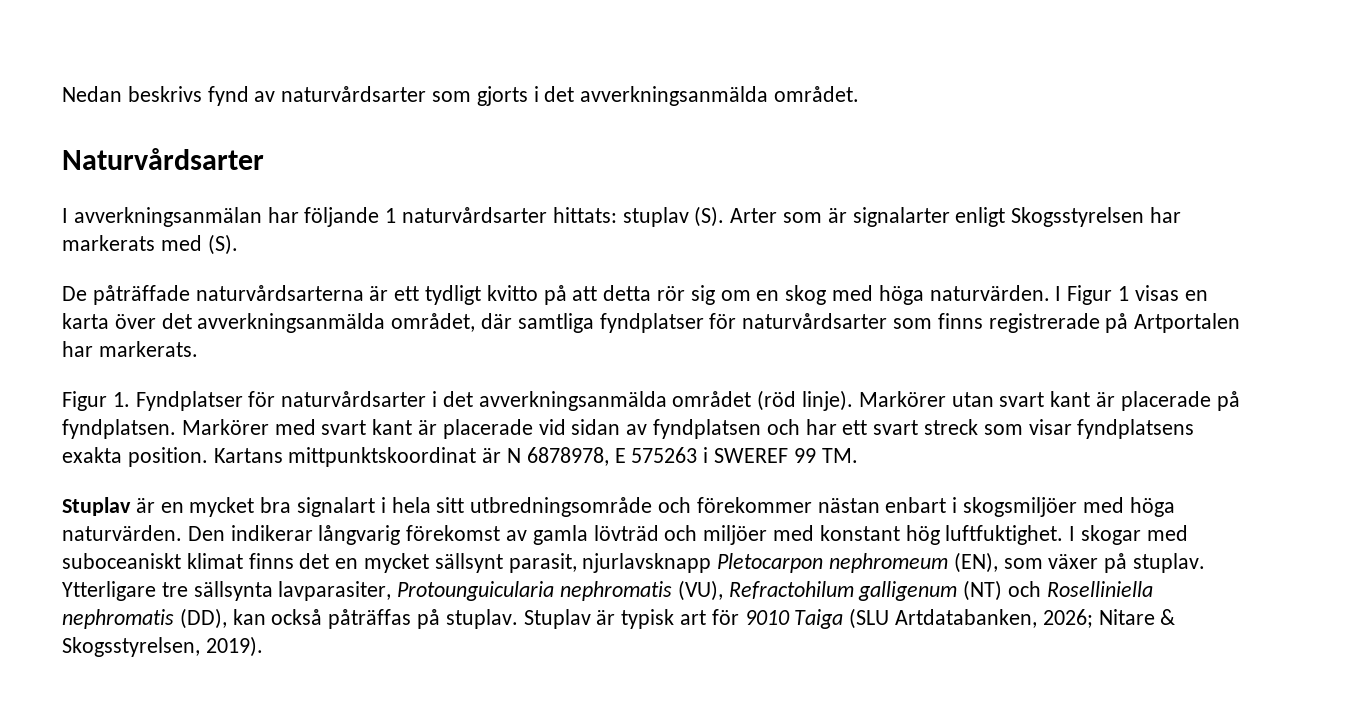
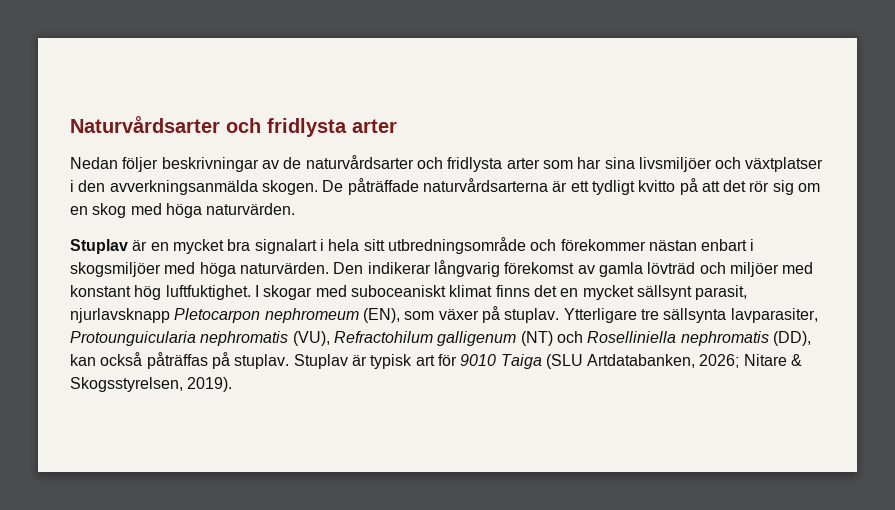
- Nedan beskrivs fynd av naturvårdsarter som gjorts i det avverkningsanmälda området.
- Naturvårdsarter
- I avverkningsanmälan har följande 1 naturvårdsarter hittats: stuplav (S). Arter som är signalarter enligt Skogsstyrelsen har markerats med (S).
- De påträffade naturvårdsarterna är ett tydligt kvitto på att detta rör sig om en skog med höga naturvärden. I Figur 1 visas en karta över det avverkningsanmälda området, där samtliga fyndplatser för naturvårdsarter som finns registrerade på Artportalen har markerats.
- Figur 1. Fyndplatser för naturvårdsarter i det avverkningsanmälda området (röd linje). Markörer utan svart kant är placerade på fyndplatsen. Markörer med svart kant är placerade vid sidan av fyndplatsen och har ett svart streck som visar fyndplatsens exakta position. Kartans mittpunktskoordinat är N 6878978, E 575263 i SWEREF 99 TM.
+ Naturvårdsarter och fridlysta arter
+ Nedan följer beskrivningar av de naturvårdsarter och fridlysta arter som har sina livsmiljöer och växtplatser i den avverkningsanmälda skogen. De påträffade naturvårdsarterna är ett tydligt kvitto på att det rör sig om en skog med höga naturvärden.

